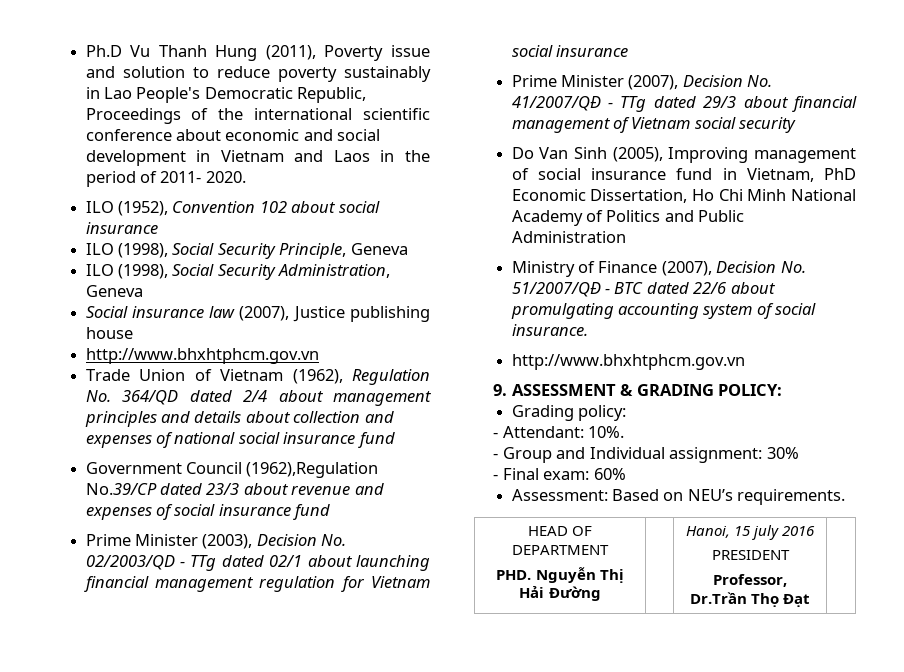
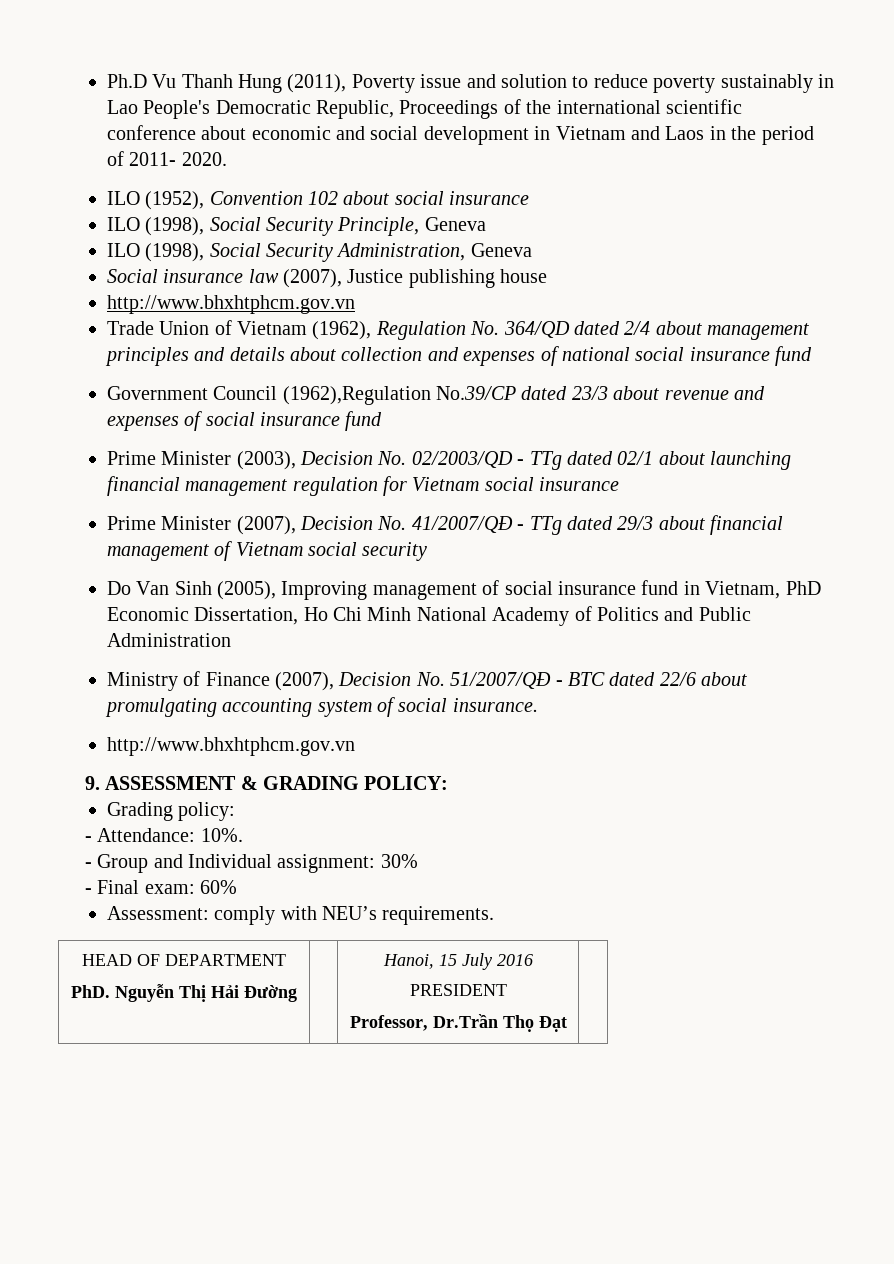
- - Attendant: 10%.
+ - Attendance: 10%.
- Assessment: Based on NEU’s requirements.
+ Assessment: comply with NEU’s requirements.
  HEAD OF DEPARTMENT
- PHD. Nguyễn Thị Hải Đường | | Hanoi, 15 july 2016
+ PhD. Nguyễn Thị Hải Đường | | Hanoi, 15 July 2016

